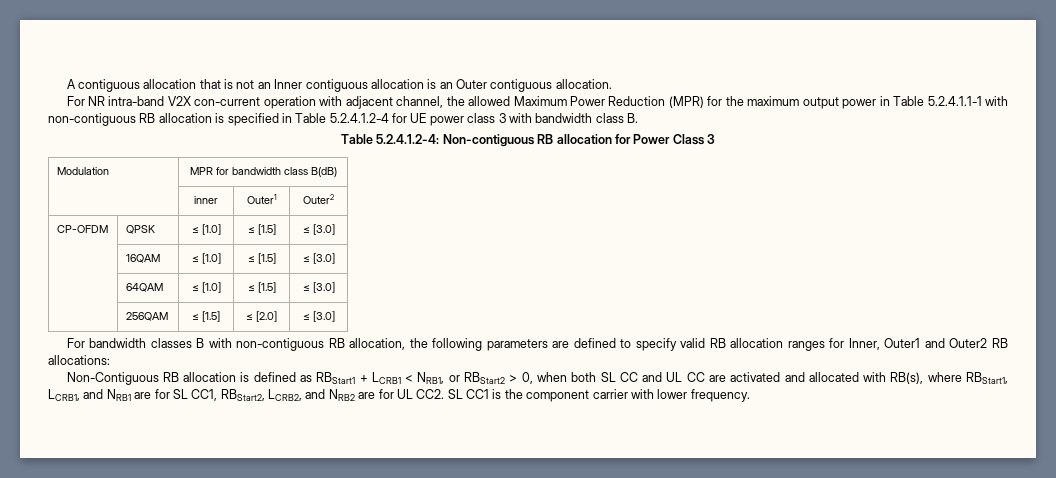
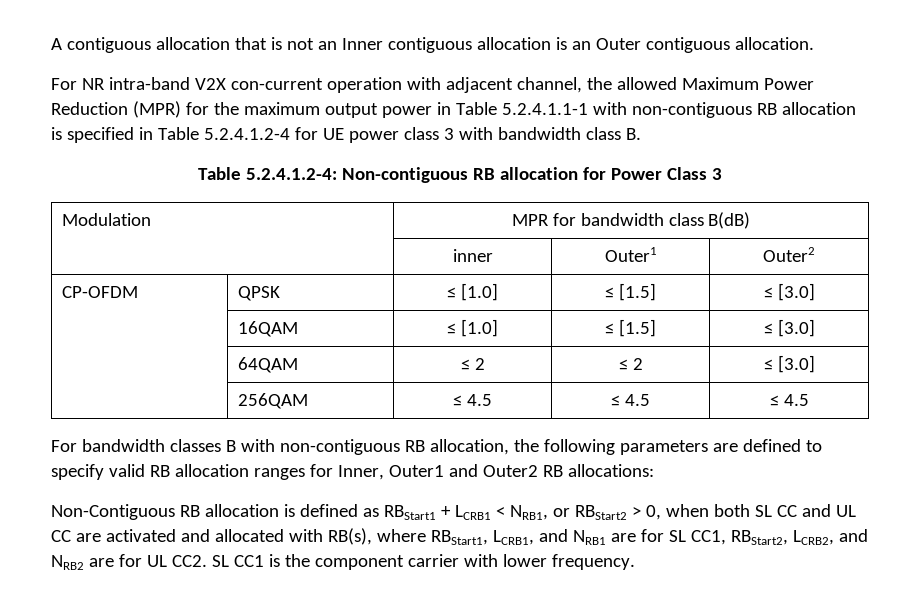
- | 64QAM | ≤ [1.0] | ≤ [1.5] | ≤ [3.0]
+ | 64QAM | ≤ 2 | ≤ 2 | ≤ [3.0]
- | 256QAM | ≤ [1.5] | ≤ [2.0] | ≤ [3.0]
+ | 256QAM | ≤ 4.5 | ≤ 4.5 | ≤ 4.5

